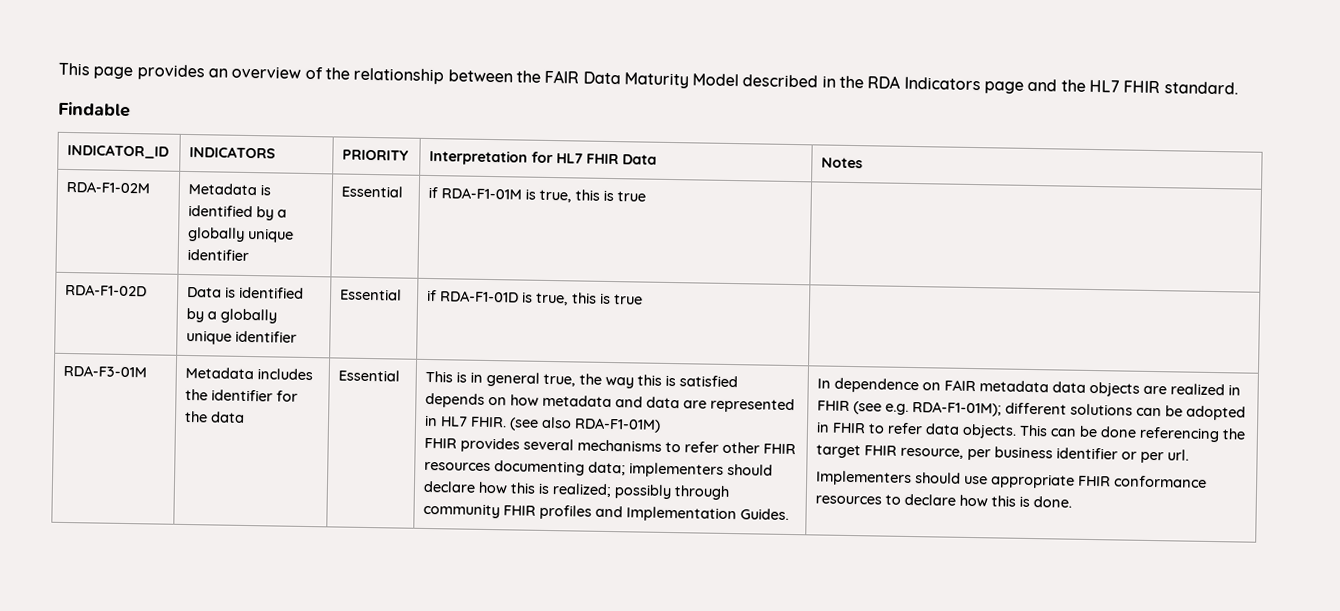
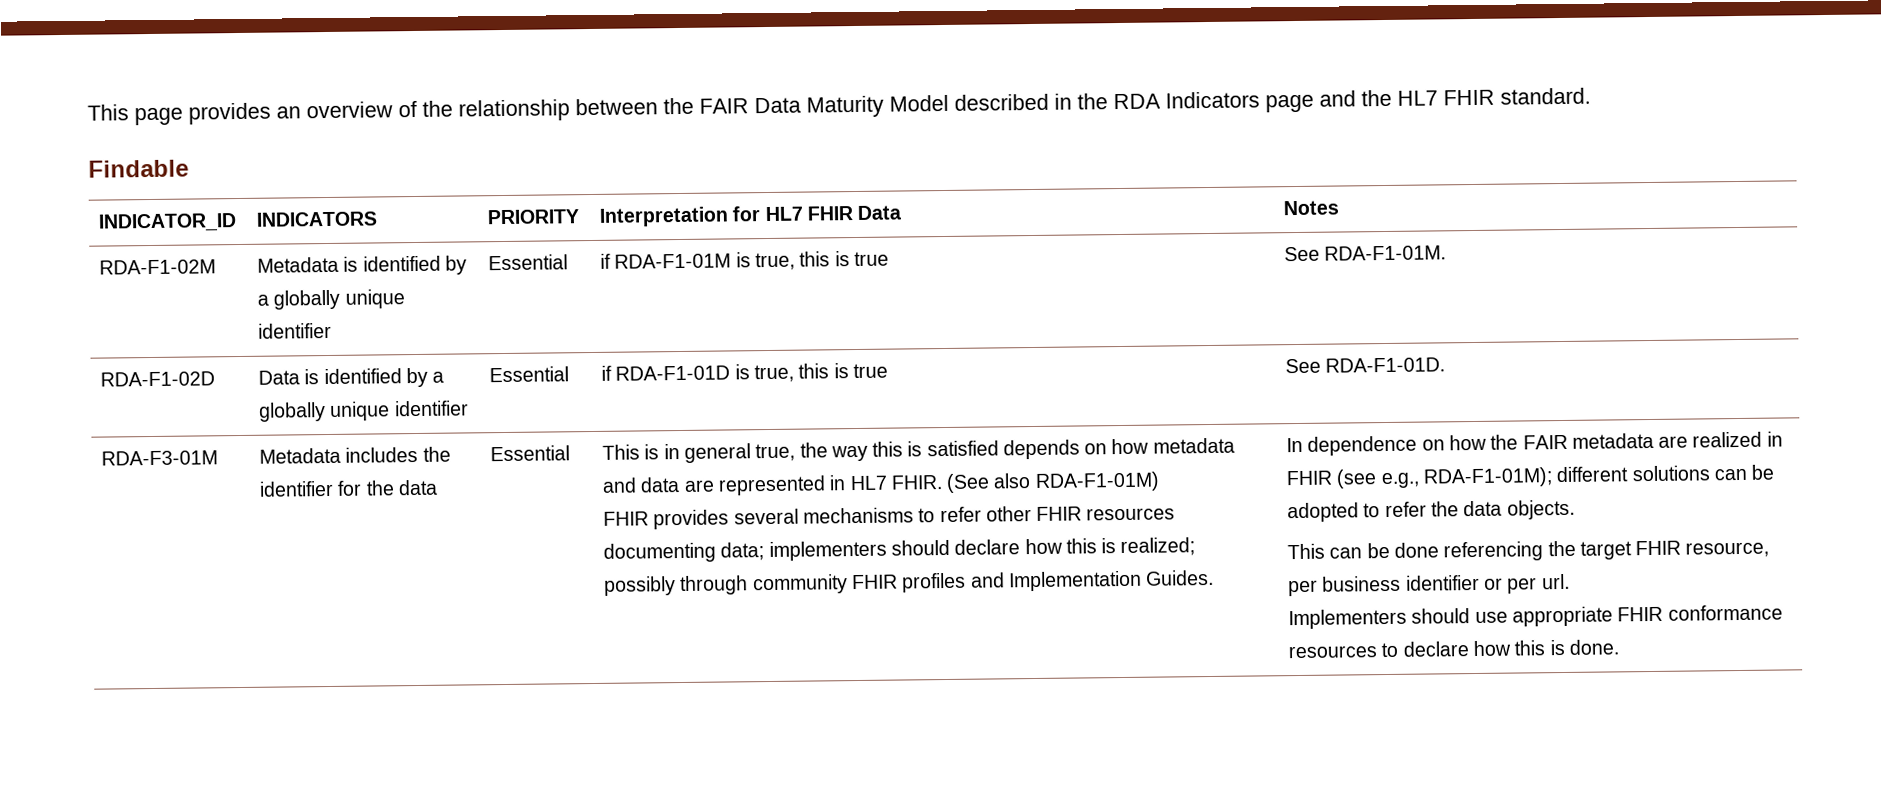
- RDA-F1-02M | Metadata is identified by a globally unique identifier | Essential | if RDA-F1-01M is true, this is true |
+ RDA-F1-02M | Metadata is identified by a globally unique identifier | Essential | if RDA-F1-01M is true, this is true | See RDA-F1-01M.
- RDA-F1-02D | Data is identified by a globally unique identifier | Essential | if RDA-F1-01D is true, this is true |
+ RDA-F1-02D | Data is identified by a globally unique identifier | Essential | if RDA-F1-01D is true, this is true | See RDA-F1-01D.
- (see also RDA-F1-01M)
+ (See also RDA-F1-01M)
- In dependence on FAIR metadata data objects are realized in FHIR (see e.g. RDA-F1-01M); different solutions can be adopted in FHIR to refer data objects. This can be done referencing the target FHIR resource, per business identifier or per url.
+ In dependence on how the FAIR metadata are realized in FHIR (see e.g., RDA-F1-01M); different solutions can be adopted to refer the data objects.
+ This can be done referencing the target FHIR resource, per business identifier or per url.

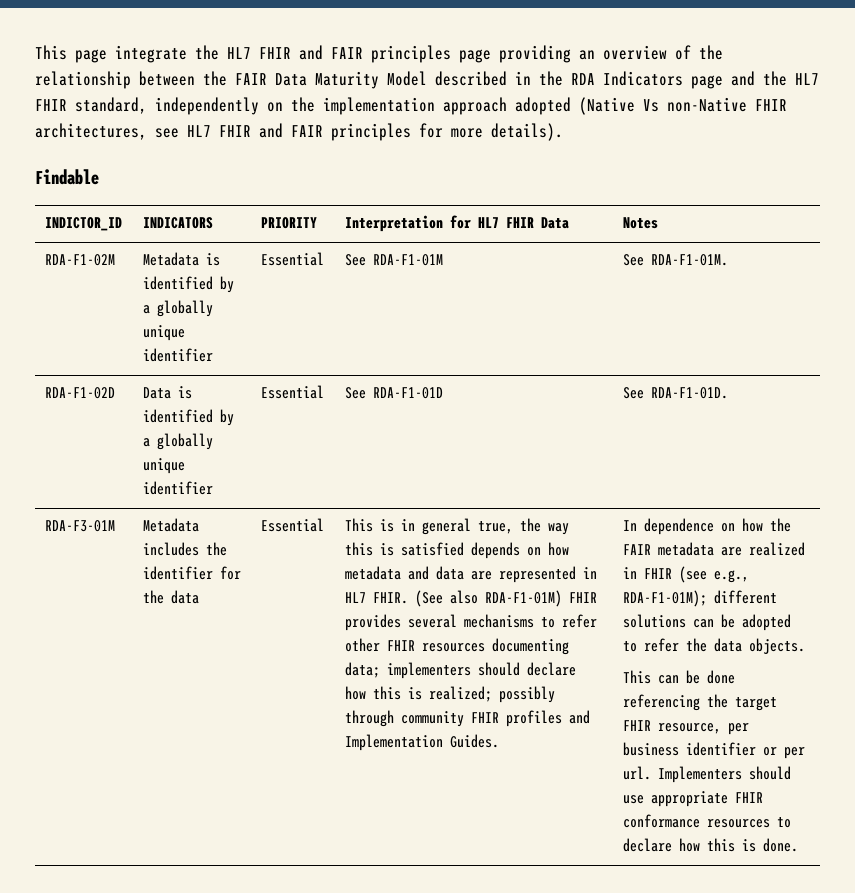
- This page provides an overview of the relationship between the FAIR Data Maturity Model described in the RDA Indicators page and the HL7 FHIR standard.
+ This page integrate the HL7 FHIR and FAIR principles page providing an overview of the relationship between the FAIR Data Maturity Model described in the RDA Indicators page and the HL7 FHIR standard, independently on the implementation approach adopted (Native Vs non-Native FHIR architectures, see HL7 FHIR and FAIR principles for more details).
- INDICATOR_ID | INDICATORS | PRIORITY | Interpretation for HL7 FHIR Data | Notes
+ INDICTOR_ID | INDICATORS | PRIORITY | Interpretation for HL7 FHIR Data | Notes
- RDA-F1-02M | Metadata is identified by a globally unique identifier | Essential | if RDA-F1-01M is true, this is true | See RDA-F1-01M.
+ RDA-F1-02M | Metadata is identified by a globally unique identifier | Essential | See RDA-F1-01M | See RDA-F1-01M.
- RDA-F1-02D | Data is identified by a globally unique identifier | Essential | if RDA-F1-01D is true, this is true | See RDA-F1-01D.
+ RDA-F1-02D | Data is identified by a globally unique identifier | Essential | See RDA-F1-01D | See RDA-F1-01D.
- (See also RDA-F1-01M)
- FHIR provides several mechanisms to refer other FHIR resources documenting data; implementers should declare how this is realized; possibly through community FHIR profiles and Implementation Guides.
+ (See also RDA-F1-01M) FHIR provides several mechanisms to refer other FHIR resources documenting data; implementers should declare how this is realized; possibly through community FHIR profiles and Implementation Guides.
- This can be done referencing the target FHIR resource, per business identifier or per url.
- Implementers should use appropriate FHIR conformance resources to declare how this is done.
+ This can be done referencing the target FHIR resource, per business identifier or per url. Implementers should use appropriate FHIR conformance resources to declare how this is done.

